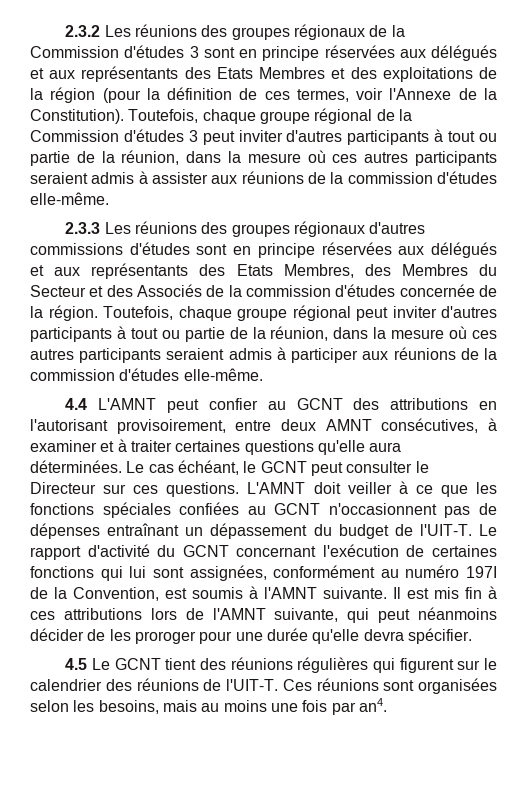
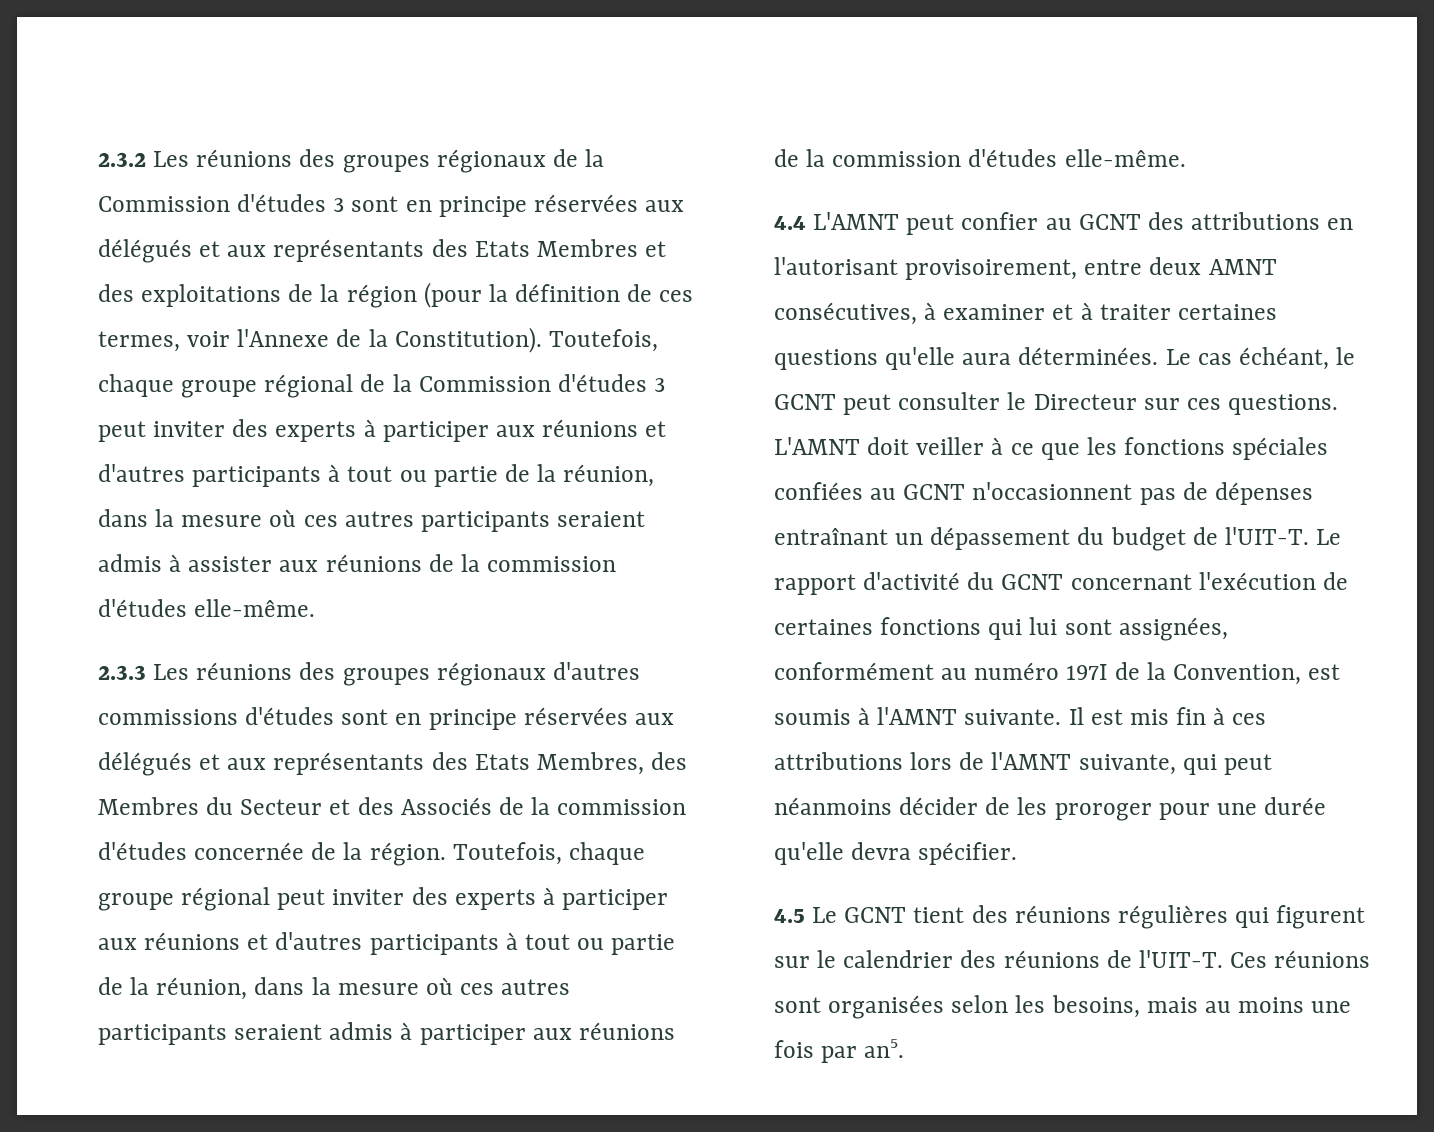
- Toutefois, chaque groupe régional de la Commission d'études 3 peut inviter d'autres participants à tout ou partie de la réunion, dans la mesure où ces autres participants seraient admis à assister aux réunions de la commission d'études elle-même.
+ Toutefois, chaque groupe régional de la Commission d'études 3 peut inviter des experts à participer aux réunions et d'autres participants à tout ou partie de la réunion, dans la mesure où ces autres participants seraient admis à assister aux réunions de la commission d'études elle-même.
- Toutefois, chaque groupe régional peut inviter d'autres participants à tout ou partie de la réunion, dans la mesure où ces autres participants seraient admis à participer aux réunions de la commission d'études elle-même.
+ Toutefois, chaque groupe régional peut inviter des experts à participer aux réunions et d'autres participants à tout ou partie de la réunion, dans la mesure où ces autres participants seraient admis à participer aux réunions de la commission d'études elle-même.
- Ces réunions sont organisées selon les besoins, mais au moins une fois par an4.
+ Ces réunions sont organisées selon les besoins, mais au moins une fois par an5.

